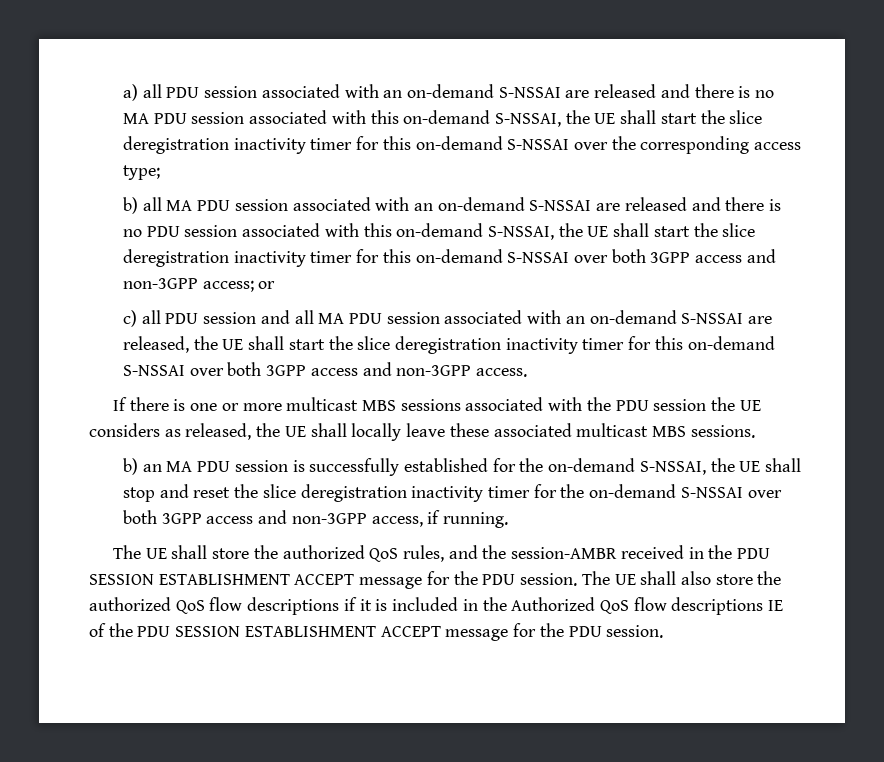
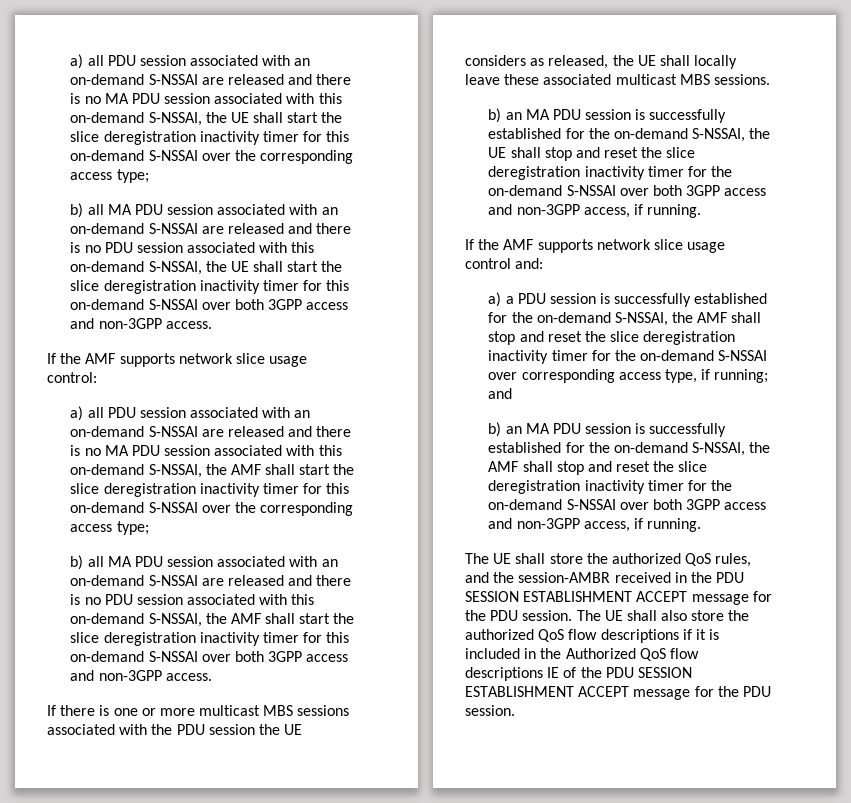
- b) all MA PDU session associated with an on-demand S-NSSAI are released and there is no PDU session associated with this on-demand S-NSSAI, the UE shall start the slice deregistration inactivity timer for this on-demand S-NSSAI over both 3GPP access and non-3GPP access; or
- c) all PDU session and all MA PDU session associated with an on-demand S-NSSAI are released, the UE shall start the slice deregistration inactivity timer for this on-demand S-NSSAI over both 3GPP access and non-3GPP access.
+ b) all MA PDU session associated with an on-demand S-NSSAI are released and there is no PDU session associated with this on-demand S-NSSAI, the UE shall start the slice deregistration inactivity timer for this on-demand S-NSSAI over both 3GPP access and non-3GPP access.
+ If the AMF supports network slice usage control:
+ a) all PDU session associated with an on-demand S-NSSAI are released and there is no MA PDU session associated with this on-demand S-NSSAI, the AMF shall start the slice deregistration inactivity timer for this on-demand S-NSSAI over the corresponding access type;
+ b) all MA PDU session associated with an on-demand S-NSSAI are released and there is no PDU session associated with this on-demand S-NSSAI, the AMF shall start the slice deregistration inactivity timer for this on-demand S-NSSAI over both 3GPP access and non-3GPP access.
+ If the AMF supports network slice usage control and:
+ a) a PDU session is successfully established for the on-demand S-NSSAI, the AMF shall stop and reset the slice deregistration inactivity timer for the on-demand S-NSSAI over corresponding access type, if running; and
+ b) an MA PDU session is successfully established for the on-demand S-NSSAI, the AMF shall stop and reset the slice deregistration inactivity timer for the on-demand S-NSSAI over both 3GPP access and non-3GPP access, if running.

